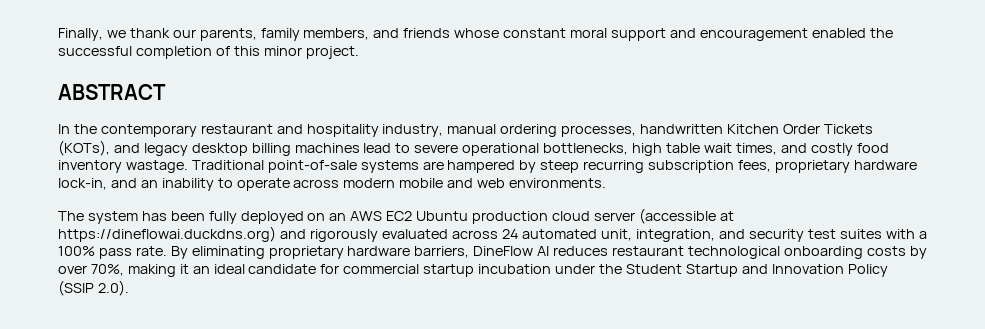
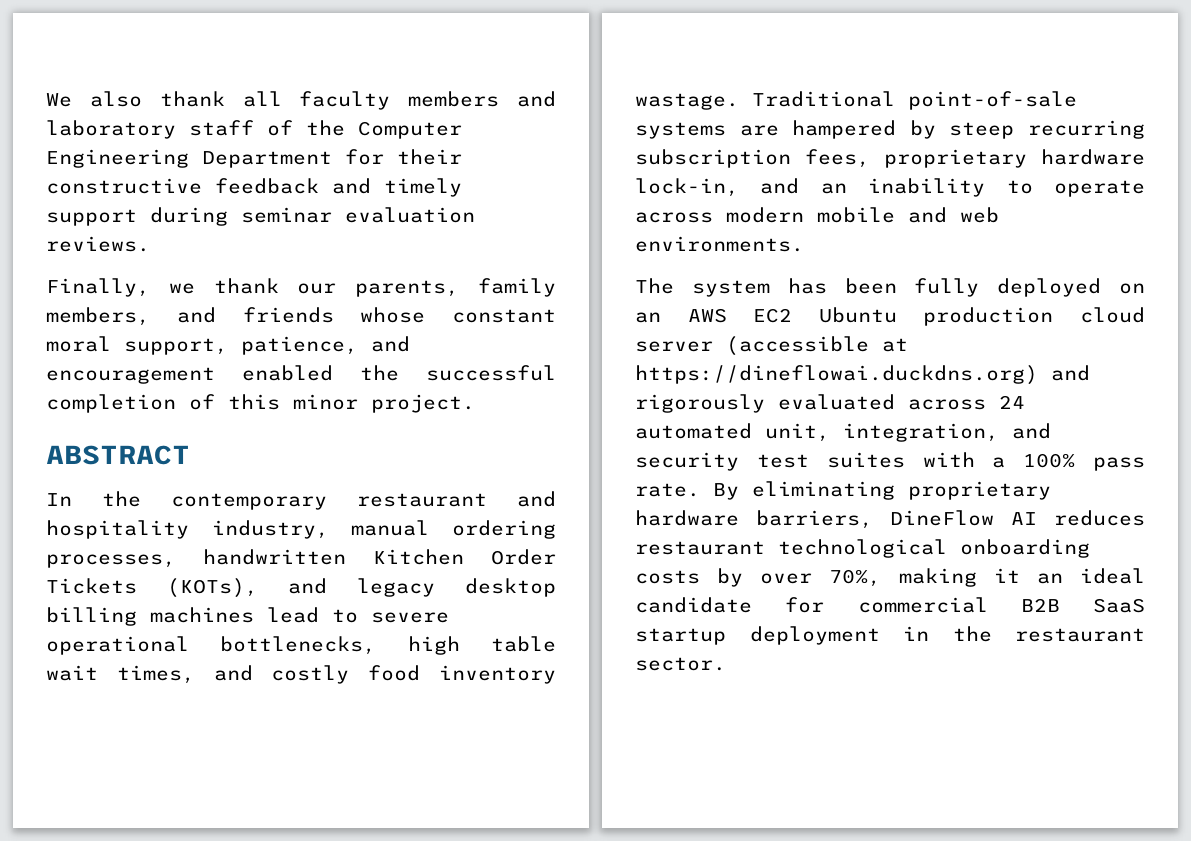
+ We also thank all faculty members and laboratory staff of the Computer Engineering Department for their constructive feedback and timely support during seminar evaluation reviews.
- Finally, we thank our parents, family members, and friends whose constant moral support and encouragement enabled the successful completion of this minor project.
+ Finally, we thank our parents, family members, and friends whose constant moral support, patience, and encouragement enabled the successful completion of this minor project.
- By eliminating proprietary hardware barriers, DineFlow AI reduces restaurant technological onboarding costs by over 70%, making it an ideal candidate for commercial startup incubation under the Student Startup and Innovation Policy (SSIP 2.0).
+ By eliminating proprietary hardware barriers, DineFlow AI reduces restaurant technological onboarding costs by over 70%, making it an ideal candidate for commercial B2B SaaS startup deployment in the restaurant sector.

